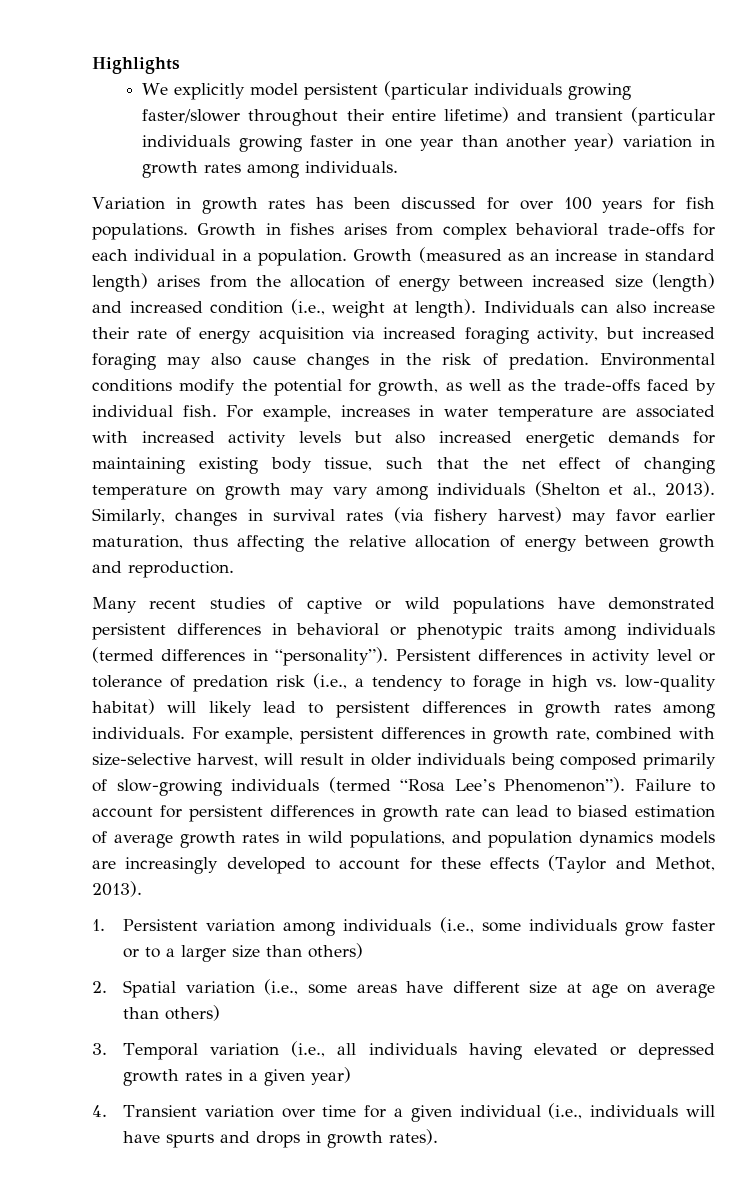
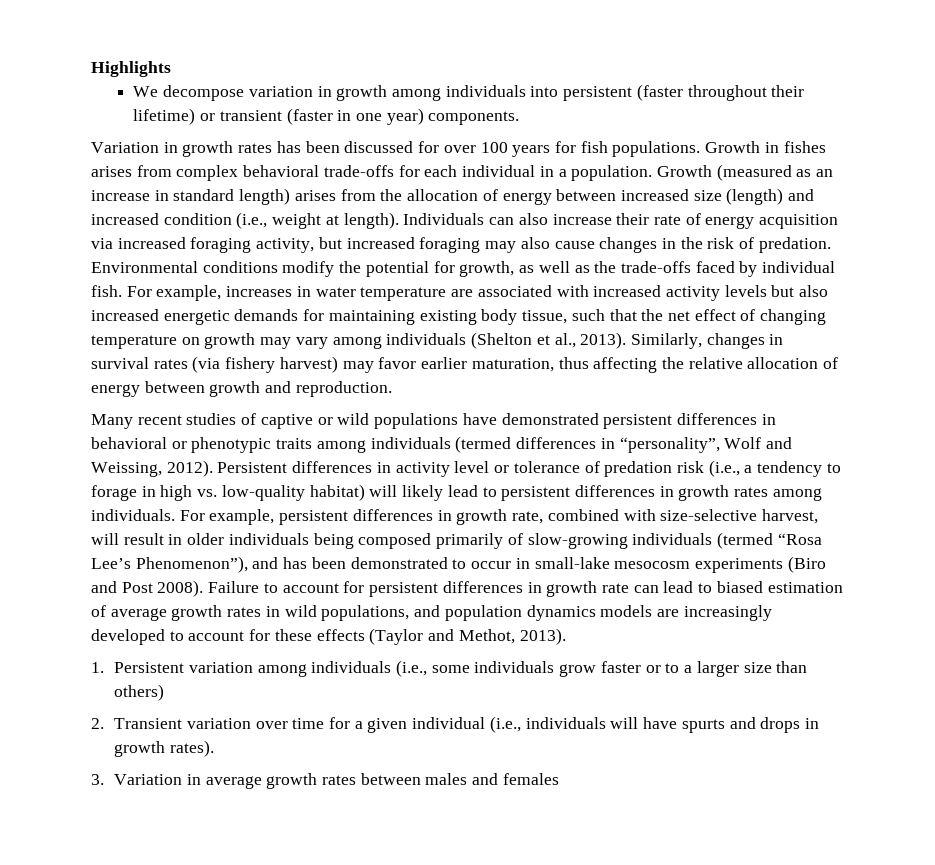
- We explicitly model persistent (particular individuals growing faster/slower throughout their entire lifetime) and transient (particular individuals growing faster in one year than another year) variation in growth rates among individuals.
+ We decompose variation in growth among individuals into persistent (faster throughout their lifetime) or transient (faster in one year) components.
- Many recent studies of captive or wild populations have demonstrated persistent differences in behavioral or phenotypic traits among individuals (termed differences in “personality”).
+ Many recent studies of captive or wild populations have demonstrated persistent differences in behavioral or phenotypic traits among individuals (termed differences in “personality”, Wolf and Weissing, 2012).
- For example, persistent differences in growth rate, combined with size-selective harvest, will result in older individuals being composed primarily of slow-growing individuals (termed “Rosa Lee’s Phenomenon”).
+ For example, persistent differences in growth rate, combined with size-selective harvest, will result in older individuals being composed primarily of slow-growing individuals (termed “Rosa Lee’s Phenomenon”), and has been demonstrated to occur in small-lake mesocosm experiments (Biro and Post 2008).
- 2. Spatial variation (i.e., some areas have different size at age on average than others)
- 3. Temporal variation (i.e., all individuals having elevated or depressed growth rates in a given year)
- 4. Transient variation over time for a given individual (i.e., individuals will have spurts and drops in growth rates).
+ 2. Transient variation over time for a given individual (i.e., individuals will have spurts and drops in growth rates).
+ 3. Variation in average growth rates between males and females

